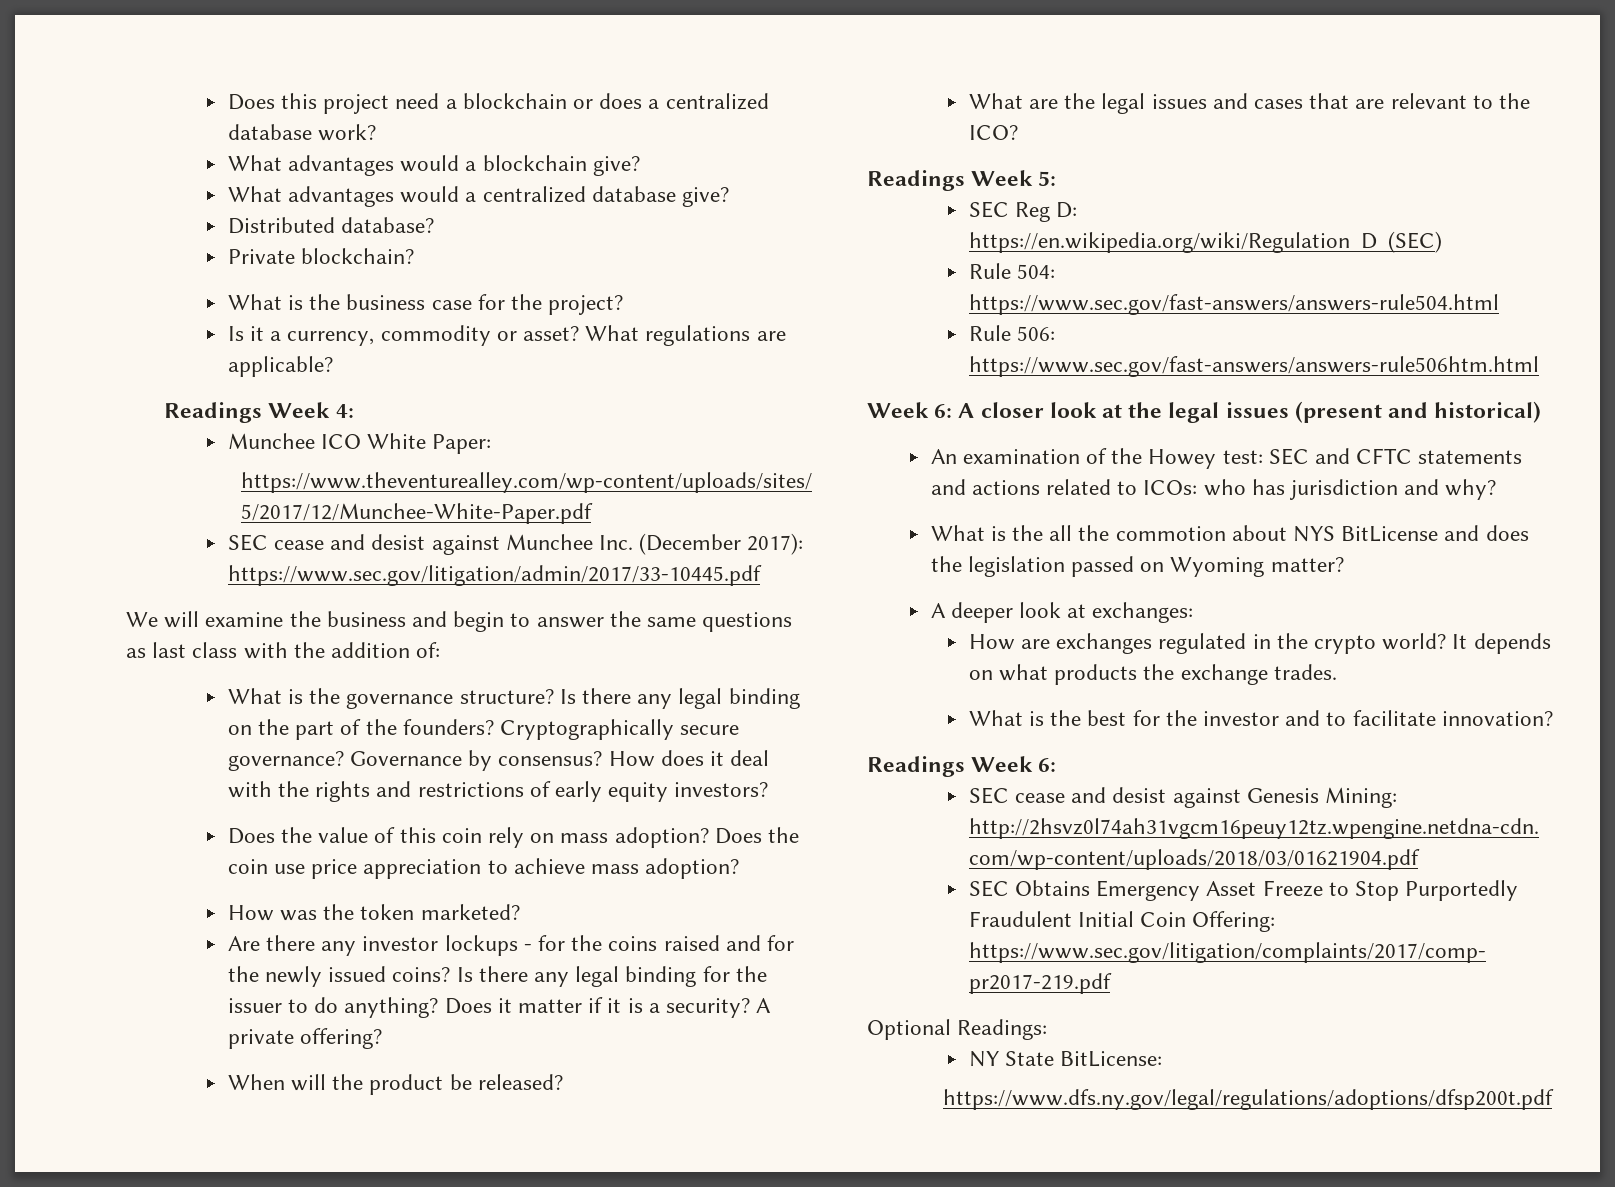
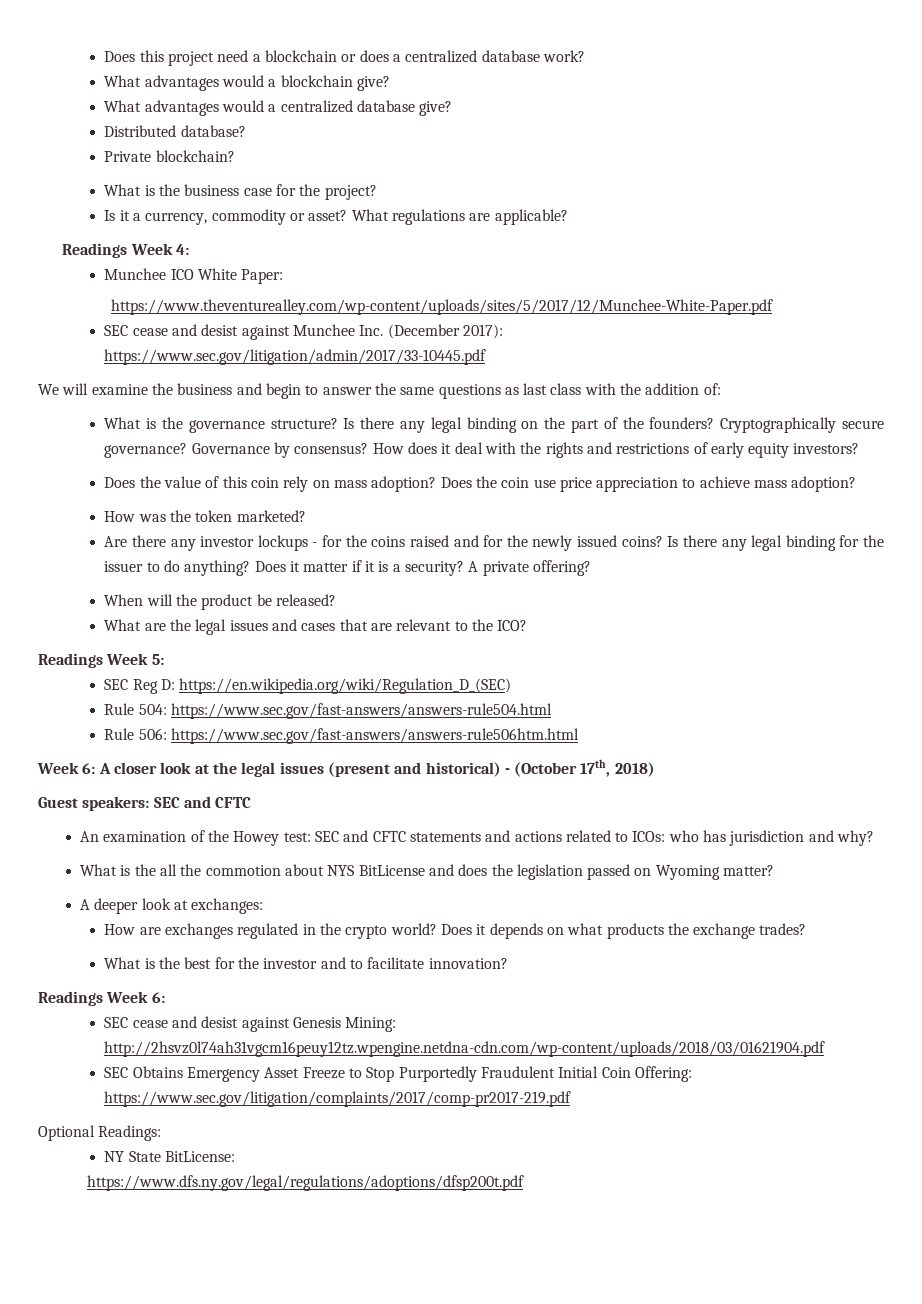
- Week 6: A closer look at the legal issues (present and historical)
+ Week 6: A closer look at the legal issues (present and historical) - (October 17th, 2018)
+ Guest speakers: SEC and CFTC
- It depends on what products the exchange trades.
+ Does it depends on what products the exchange trades?

